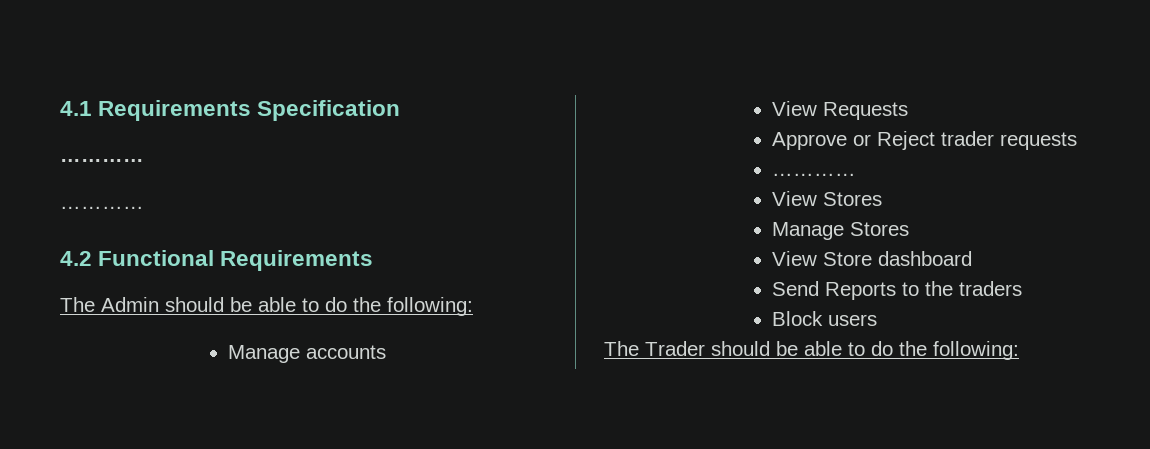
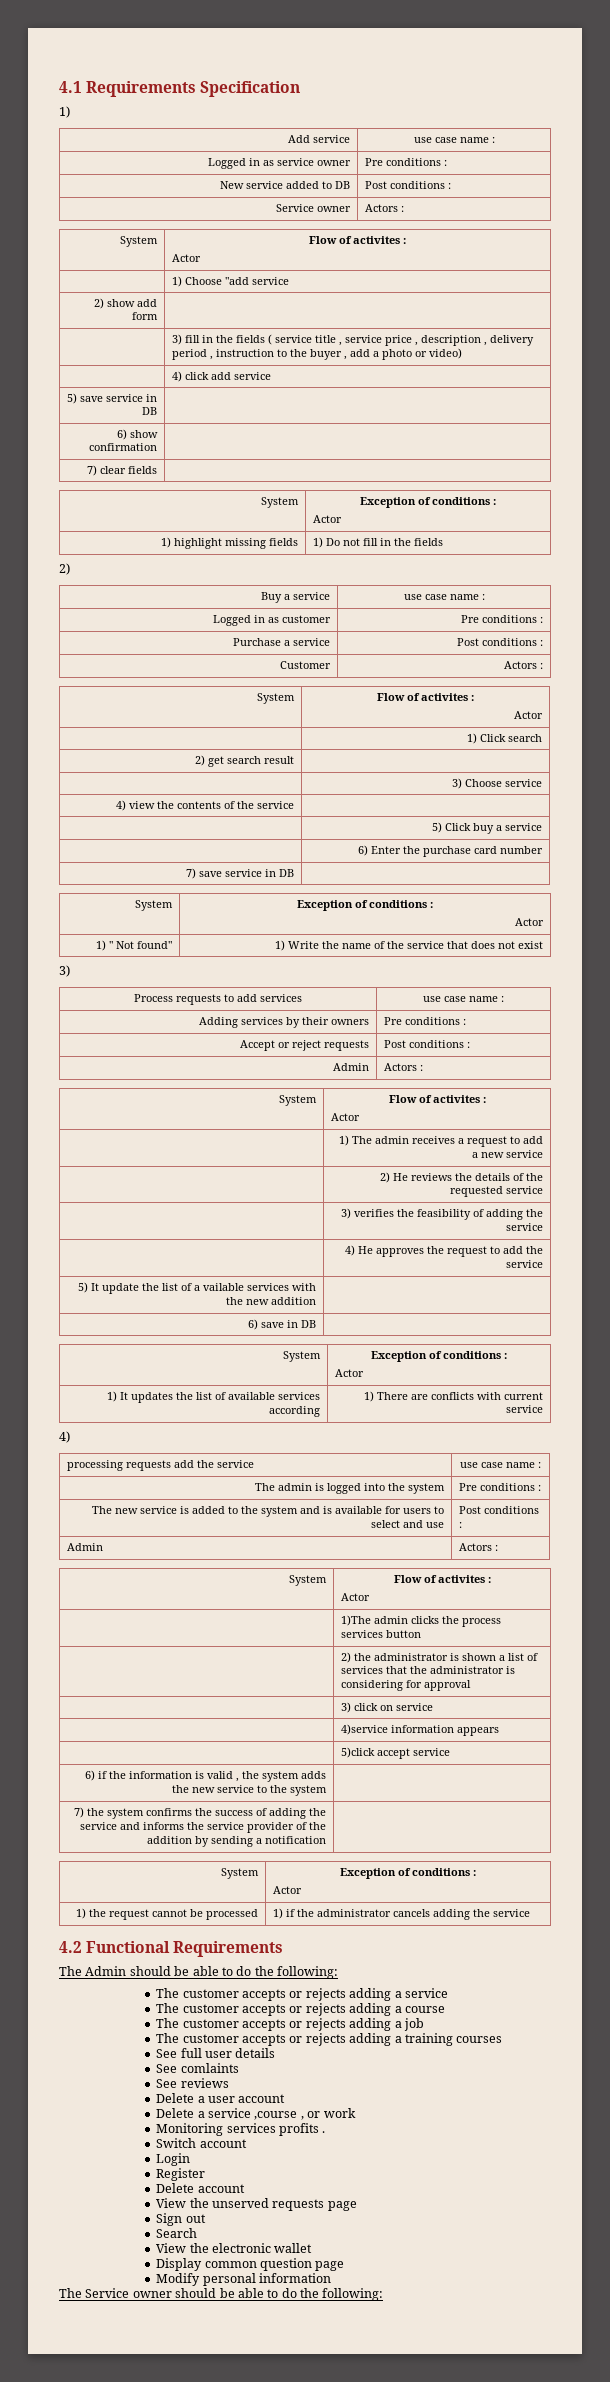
  4.1 Requirements Specification
- …………
- …………
+ 1)
+ Add service | use case name :
+ Logged in as service owner | Pre conditions :
+ New service added to DB | Post conditions :
+ Service owner | Actors :
+ System | Flow of activites :
+ Actor
+ | 1) Choose "add service
+ 2) show add form |
+ | 3) fill in the fields ( service title , service price , description , delivery period , instruction to the buyer , add a photo or video)
+ | 4) click add service
+ 5) save service in DB |
+ 6) show confirmation |
+ 7) clear fields |
+ System | Exception of conditions :
+ Actor
+ 1) highlight missing fields | 1) Do not fill in the fields
+ 2)
+ Buy a service | use case name :
+ Logged in as customer | Pre conditions :
+ Purchase a service | Post conditions :
+ Customer | Actors :
+ System | Flow of activites :
+ Actor
+ | 1) Click search
+ 2) get search result |
+ | 3) Choose service
+ 4) view the contents of the service |
+ | 5) Click buy a service
+ | 6) Enter the purchase card number
+ 7) save service in DB |
+ System | Exception of conditions :
+ Actor
+ 1) " Not found" | 1) Write the name of the service that does not exist
+ 3)
+ Process requests to add services | use case name :
+ Adding services by their owners | Pre conditions :
+ Accept or reject requests | Post conditions :
+ Admin | Actors :
+ System | Flow of activites :
+ Actor
+ | 1) The admin receives a request to add a new service
+ | 2) He reviews the details of the requested service
+ | 3) verifies the feasibility of adding the service
+ | 4) He approves the request to add the service
+ 5) It update the list of a vailable services with the new addition |
+ 6) save in DB |
+ System | Exception of conditions :
+ Actor
+ 1) It updates the list of available services according | 1) There are conflicts with current service
+ 4)
+ processing requests add the service | use case name :
+ The admin is logged into the system | Pre conditions :
+ The new service is added to the system and is available for users to select and use | Post conditions :
+ Admin | Actors :
+ System | Flow of activites :
+ Actor
+ | 1)The admin clicks the process services button
+ | 2) the administrator is shown a list of services that the administrator is considering for approval
+ | 3) click on service
+ | 4)service information appears
+ | 5)click accept service
+ 6) if the information is valid , the system adds the new service to the system |
+ 7) the system confirms the success of adding the service and informs the service provider of the addition by sending a notification |
+ System | Exception of conditions :
+ Actor
+ 1) the request cannot be processed | 1) if the administrator cancels adding the service
- Manage accounts
- View Requests
- Approve or Reject trader requests
- …………
- View Stores
- Manage Stores
- View Store dashboard
- Send Reports to the traders
- Block users
- The Trader should be able to do the following:
+ The customer accepts or rejects adding a service
+ The customer accepts or rejects adding a course
+ The customer accepts or rejects adding a job
+ The customer accepts or rejects adding a training courses
+ See full user details
+ See comlaints
+ See reviews
+ Delete a user account
+ Delete a service ,course , or work
+ Monitoring services profits .
+ Switch account
+ Login
+ Register
+ Delete account
+ View the unserved requests page
+ Sign out
+ Search
+ View the electronic wallet
+ Display common question page
+ Modify personal information
+ The Service owner should be able to do the following:

